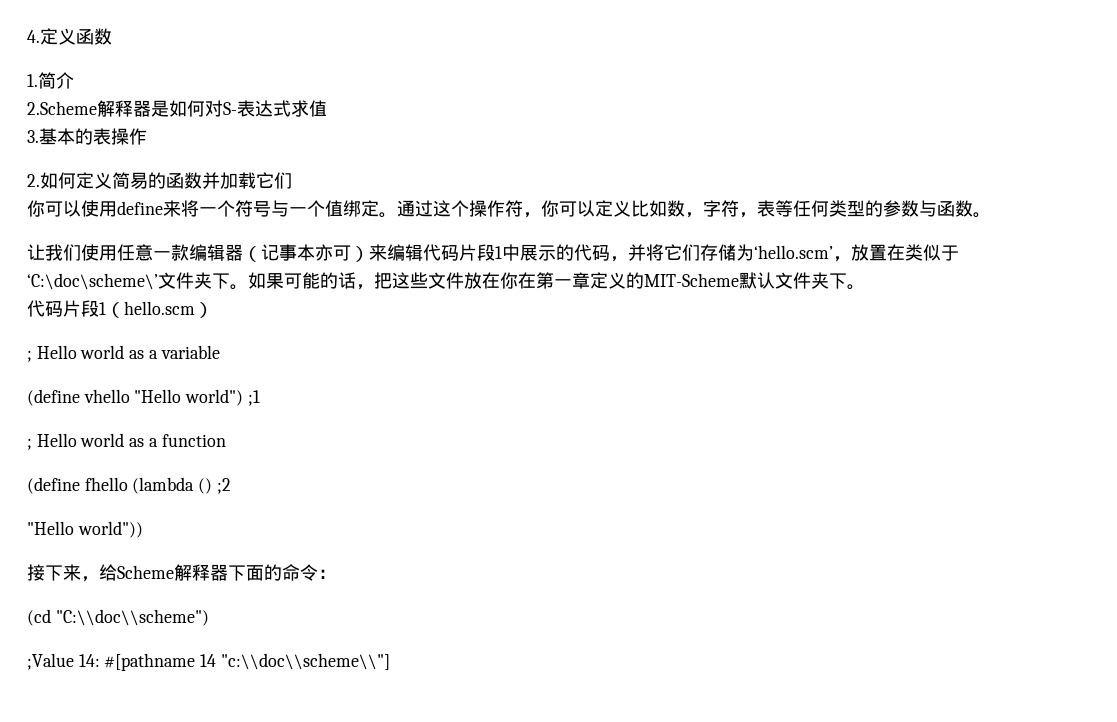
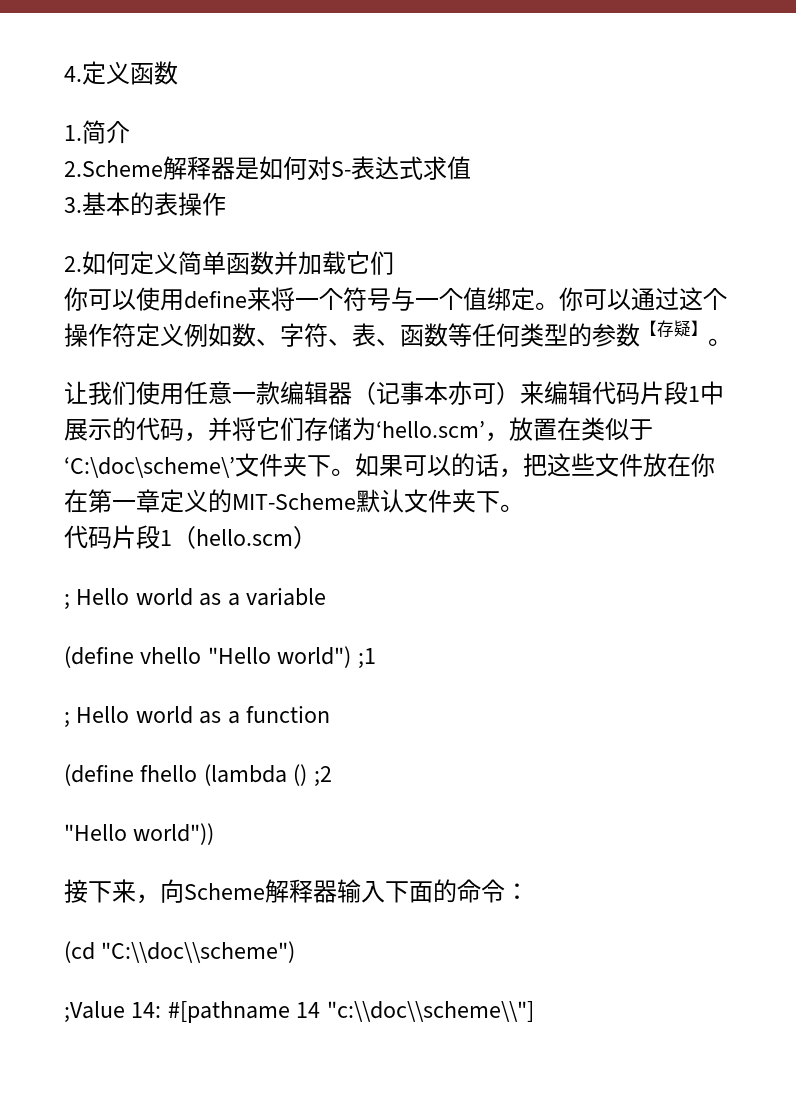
- 2.如何定义简易的函数并加载它们
+ 2.如何定义简单函数并加载它们
- 通过这个操作符，你可以定义比如数，字符，表等任何类型的参数与函数。
+ 你可以通过这个操作符定义例如数、字符、表、函数等任何类型的参数【存疑】。
- 如果可能的话，把这些文件放在你在第一章定义的MIT-Scheme默认文件夹下。
+ 如果可以的话，把这些文件放在你在第一章定义的MIT-Scheme默认文件夹下。
- 接下来，给Scheme解释器下面的命令：
+ 接下来，向Scheme解释器输入下面的命令：

